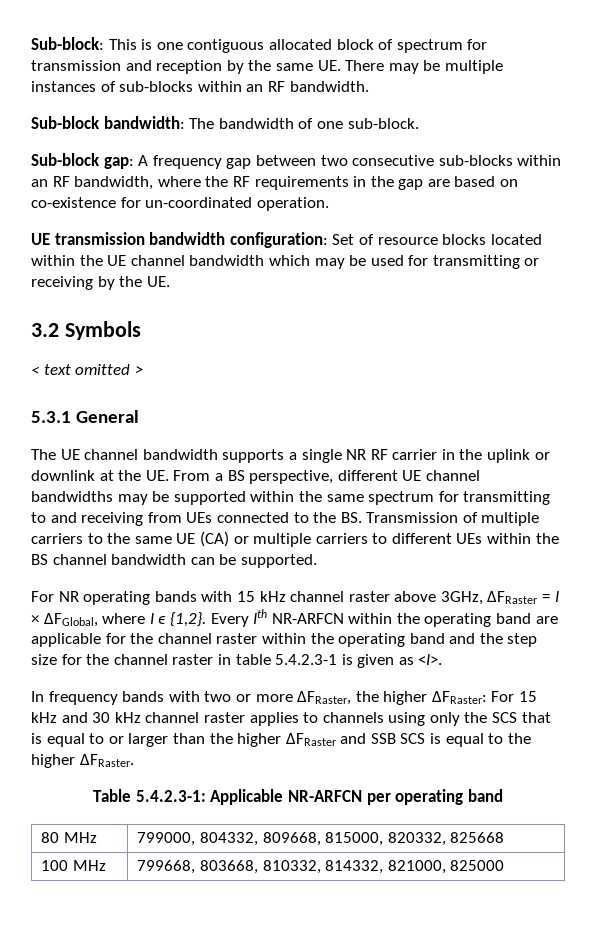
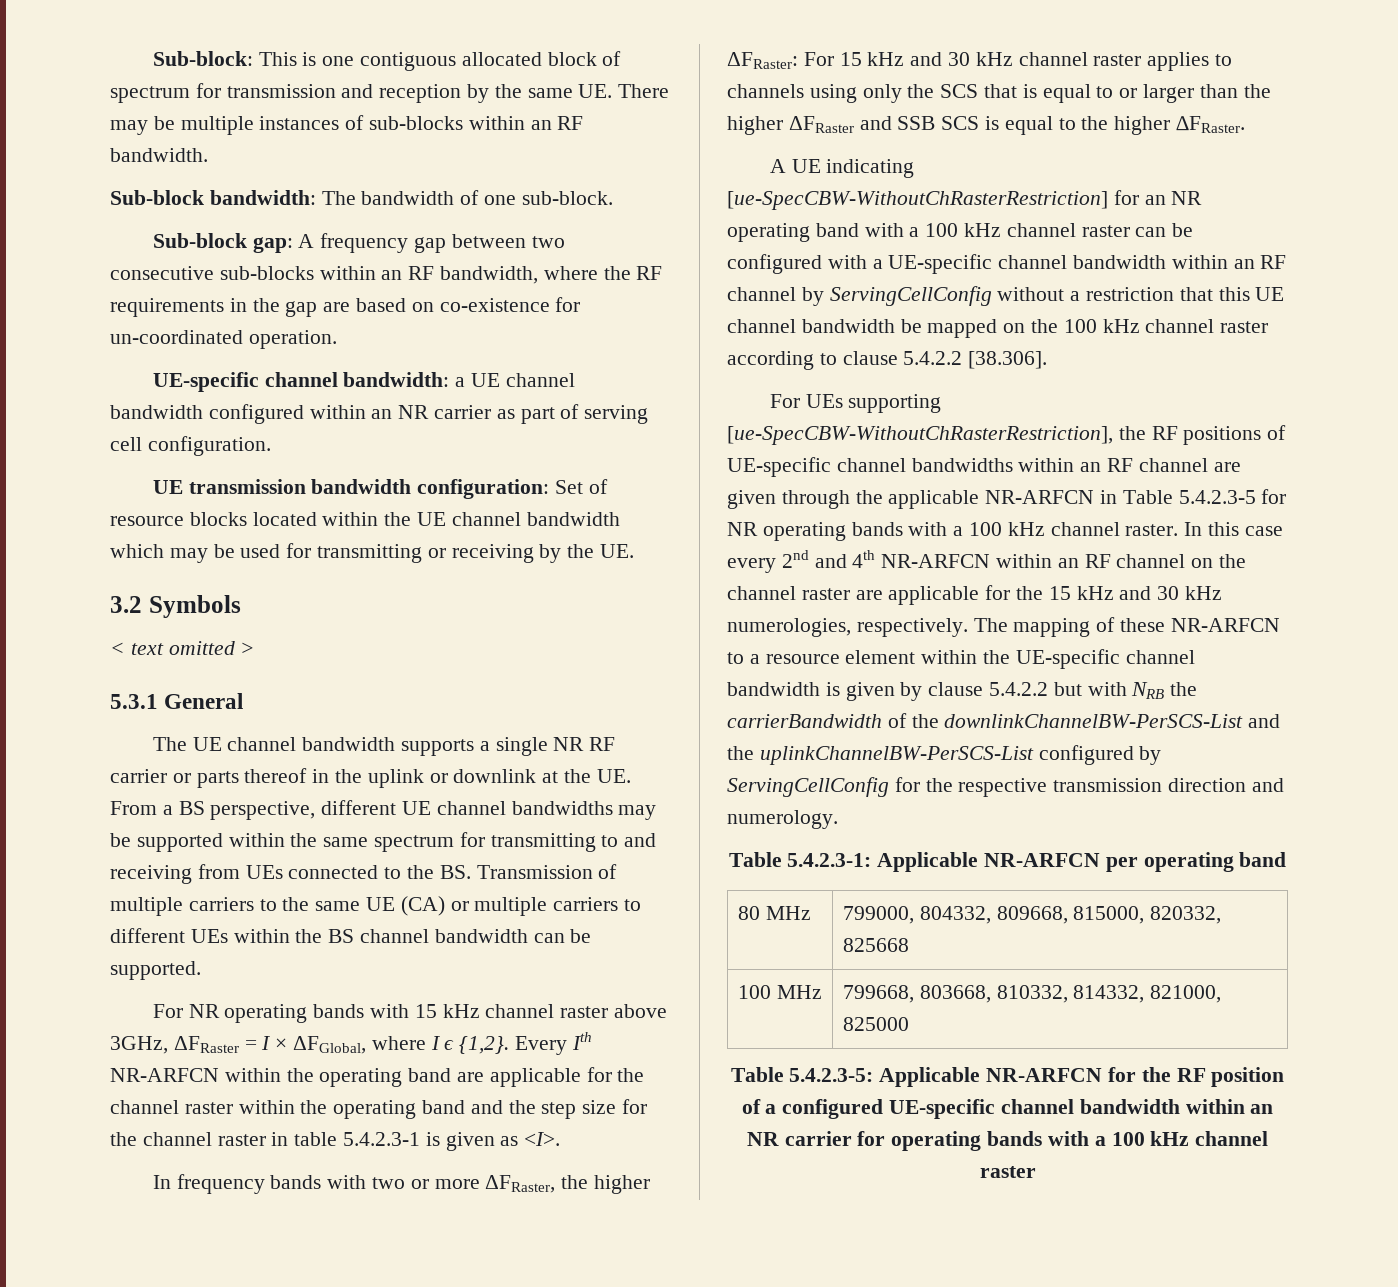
+ UE-specific channel bandwidth: a UE channel bandwidth configured within an NR carrier as part of serving cell configuration.
- The UE channel bandwidth supports a single NR RF carrier in the uplink or downlink at the UE. From a BS perspective, different UE channel bandwidths may be supported within the same spectrum for transmitting to and receiving from UEs connected to the BS. Transmission of multiple carriers to the same UE (CA) or multiple carriers to different UEs within the BS channel bandwidth can be supported.
+ The UE channel bandwidth supports a single NR RF carrier or parts thereof in the uplink or downlink at the UE. From a BS perspective, different UE channel bandwidths may be supported within the same spectrum for transmitting to and receiving from UEs connected to the BS. Transmission of multiple carriers to the same UE (CA) or multiple carriers to different UEs within the BS channel bandwidth can be supported.
+ A UE indicating [ue-SpecCBW-WithoutChRasterRestriction] for an NR operating band with a 100 kHz channel raster can be configured with a UE-specific channel bandwidth within an RF channel by ServingCellConfig without a restriction that this UE channel bandwidth be mapped on the 100 kHz channel raster according to clause 5.4.2.2 [38.306].
+ For UEs supporting [ue-SpecCBW-WithoutChRasterRestriction], the RF positions of UE-specific channel bandwidths within an RF channel are given through the applicable NR-ARFCN in Table 5.4.2.3-5 for NR operating bands with a 100 kHz channel raster. In this case every 2nd and 4th NR-ARFCN within an RF channel on the channel raster are applicable for the 15 kHz and 30 kHz numerologies, respectively. The mapping of these NR-ARFCN to a resource element within the UE-specific channel bandwidth is given by clause 5.4.2.2 but with NRB the carrierBandwidth of the downlinkChannelBW-PerSCS-List and the uplinkChannelBW-PerSCS-List configured by ServingCellConfig for the respective transmission direction and numerology.
+ Table 5.4.2.3-5: Applicable NR-ARFCN for the RF position of a configured UE-specific channel bandwidth within an NR carrier for operating bands with a 100 kHz channel raster

